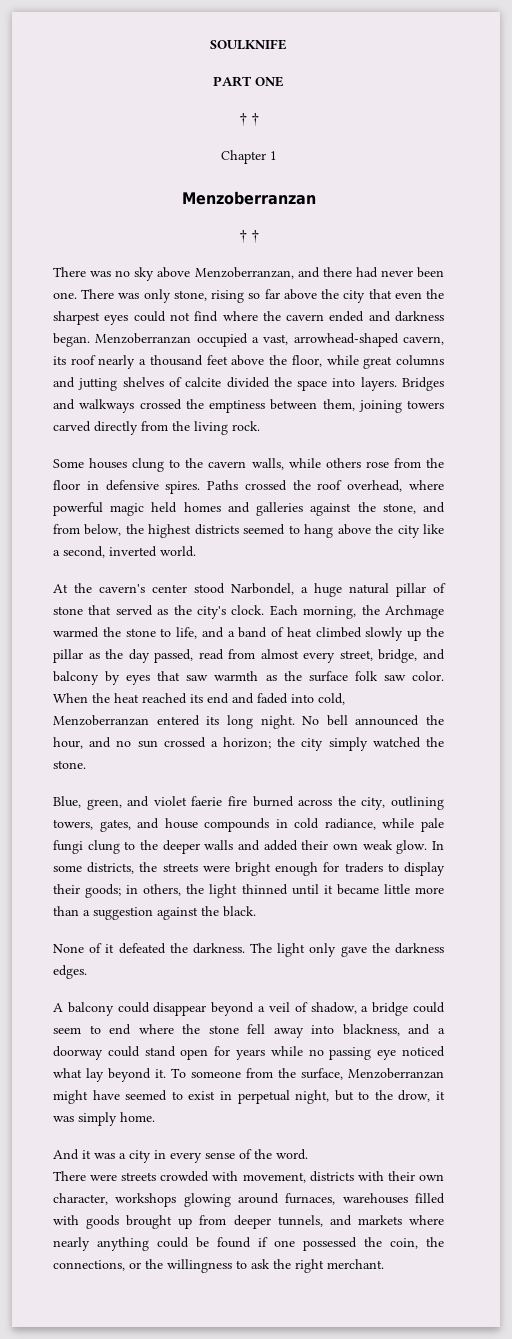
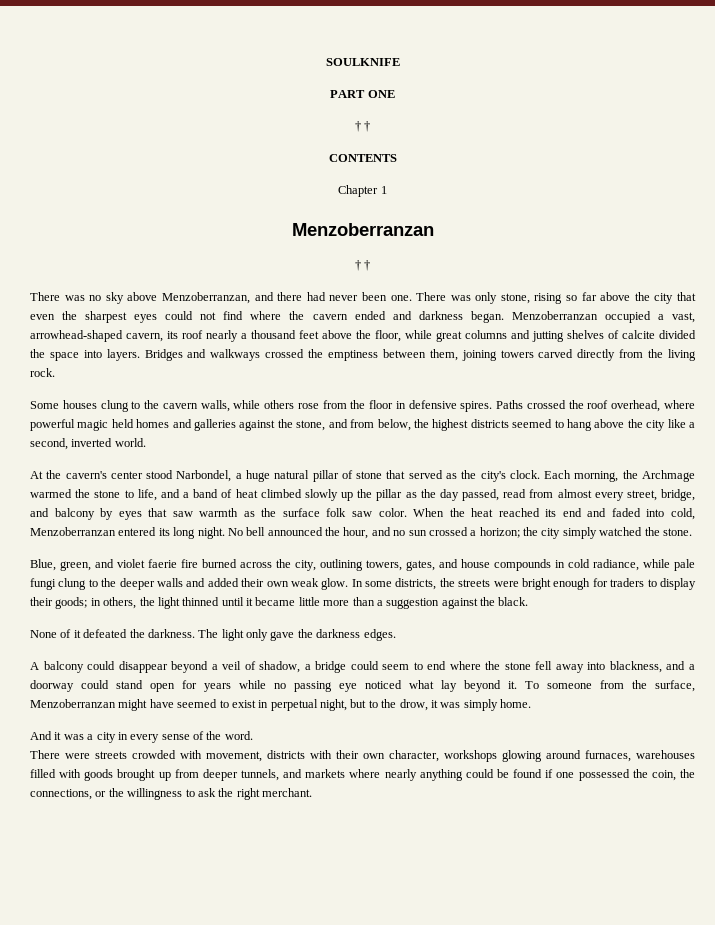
+ CONTENTS

